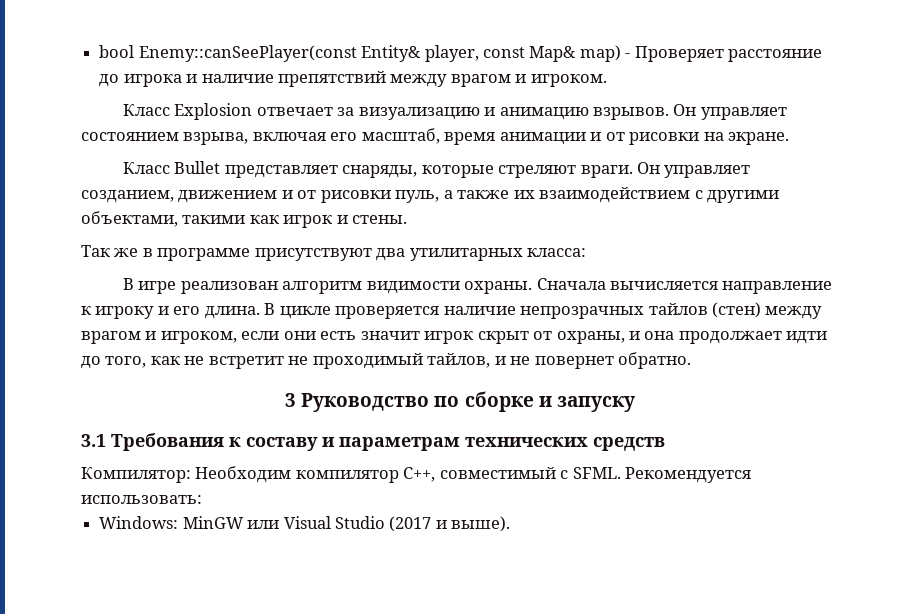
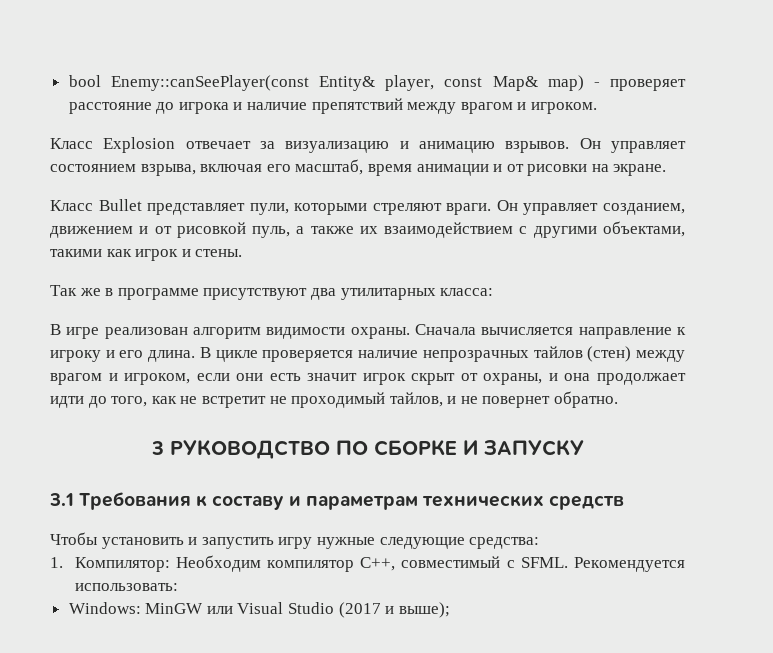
- bool Enemy::canSeePlayer(const Entity& player, const Map& map) - Проверяет расстояние до игрока и наличие препятствий между врагом и игроком.
+ bool Enemy::canSeePlayer(const Entity& player, const Map& map) - проверяет расстояние до игрока и наличие препятствий между врагом и игроком.
- Класс Bullet представляет снаряды, которые стреляют враги.
+ Класс Bullet представляет пули, которыми стреляют враги.
- Он управляет созданием, движением и от рисовки пуль, а также их взаимодействием с другими объектами, такими как игрок и стены.
+ Он управляет созданием, движением и от рисовкой пуль, а также их взаимодействием с другими объектами, такими как игрок и стены.
- 3 Руководство по сборке и запуску
+ 3 РУКОВОДСТВО ПО СБОРКЕ И ЗАПУСКУ
- Компилятор: Необходим компилятор C++, совместимый с SFML.
+ Чтобы установить и запустить игру нужные следующие средства:
+ 1. Компилятор: Необходим компилятор C++, совместимый с SFML.
- Windows: MinGW или Visual Studio (2017 и выше).
+ Windows: MinGW или Visual Studio (2017 и выше);

